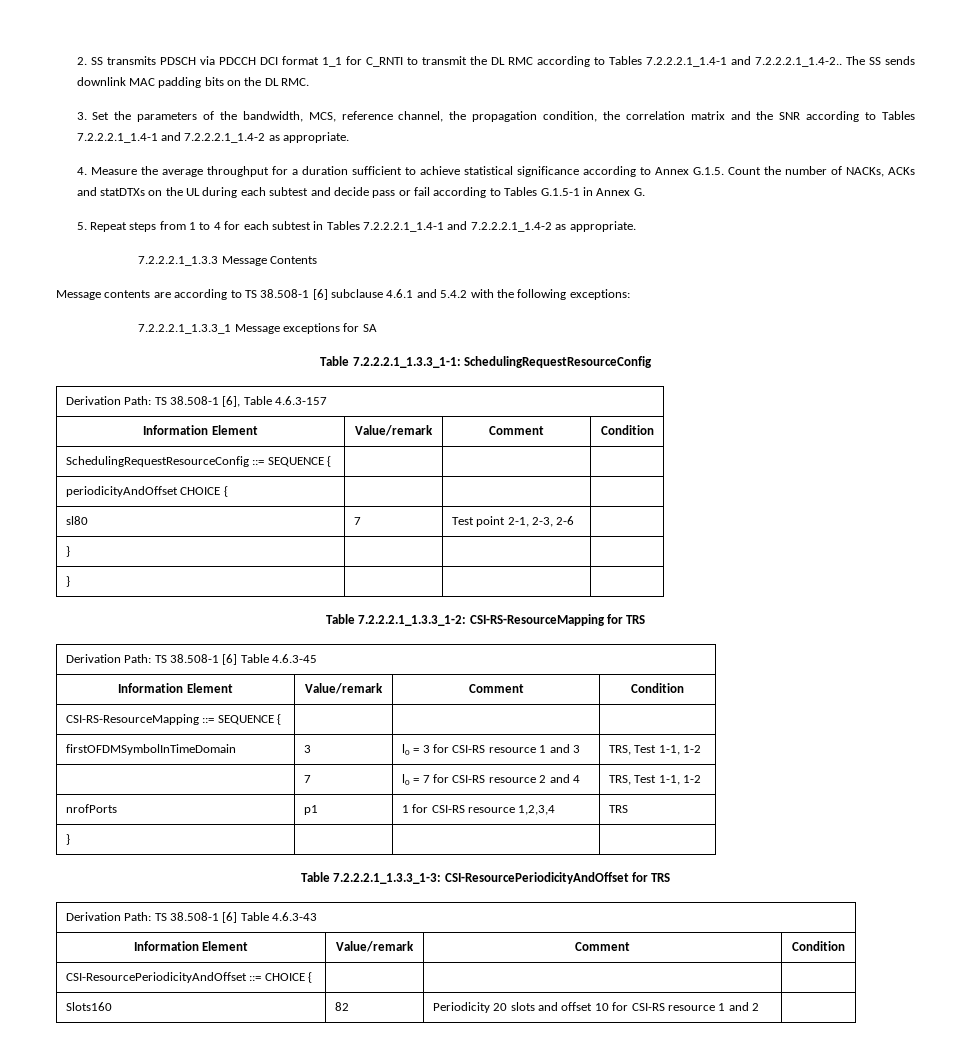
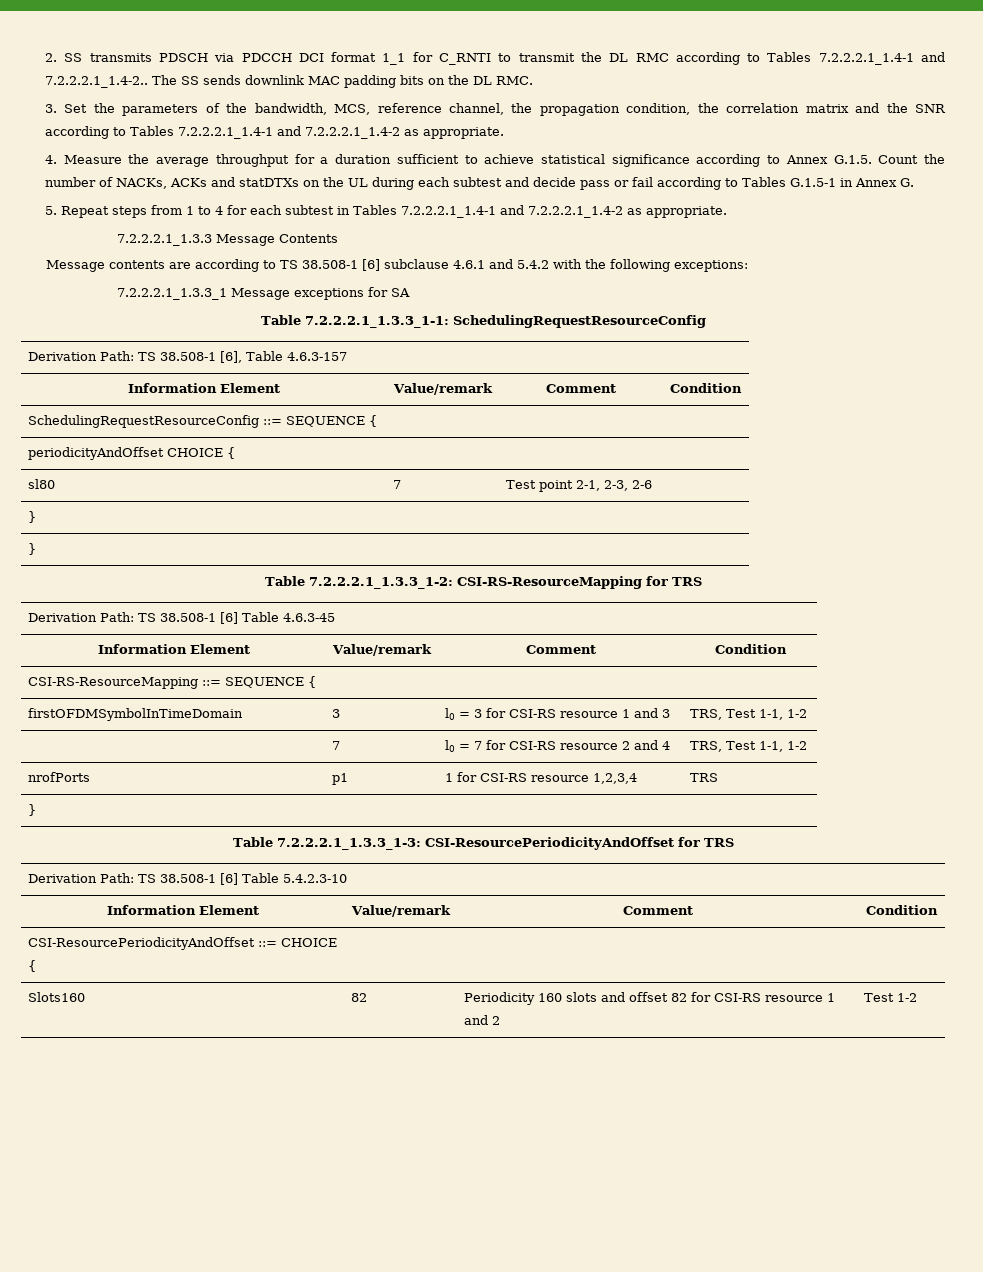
- Derivation Path: TS 38.508-1 [6] Table 4.6.3-43
+ Derivation Path: TS 38.508-1 [6] Table 5.4.2.3-10
- Slots160 | 82 | Periodicity 20 slots and offset 10 for CSI-RS resource 1 and 2 |
+ Slots160 | 82 | Periodicity 160 slots and offset 82 for CSI-RS resource 1 and 2 | Test 1-2

